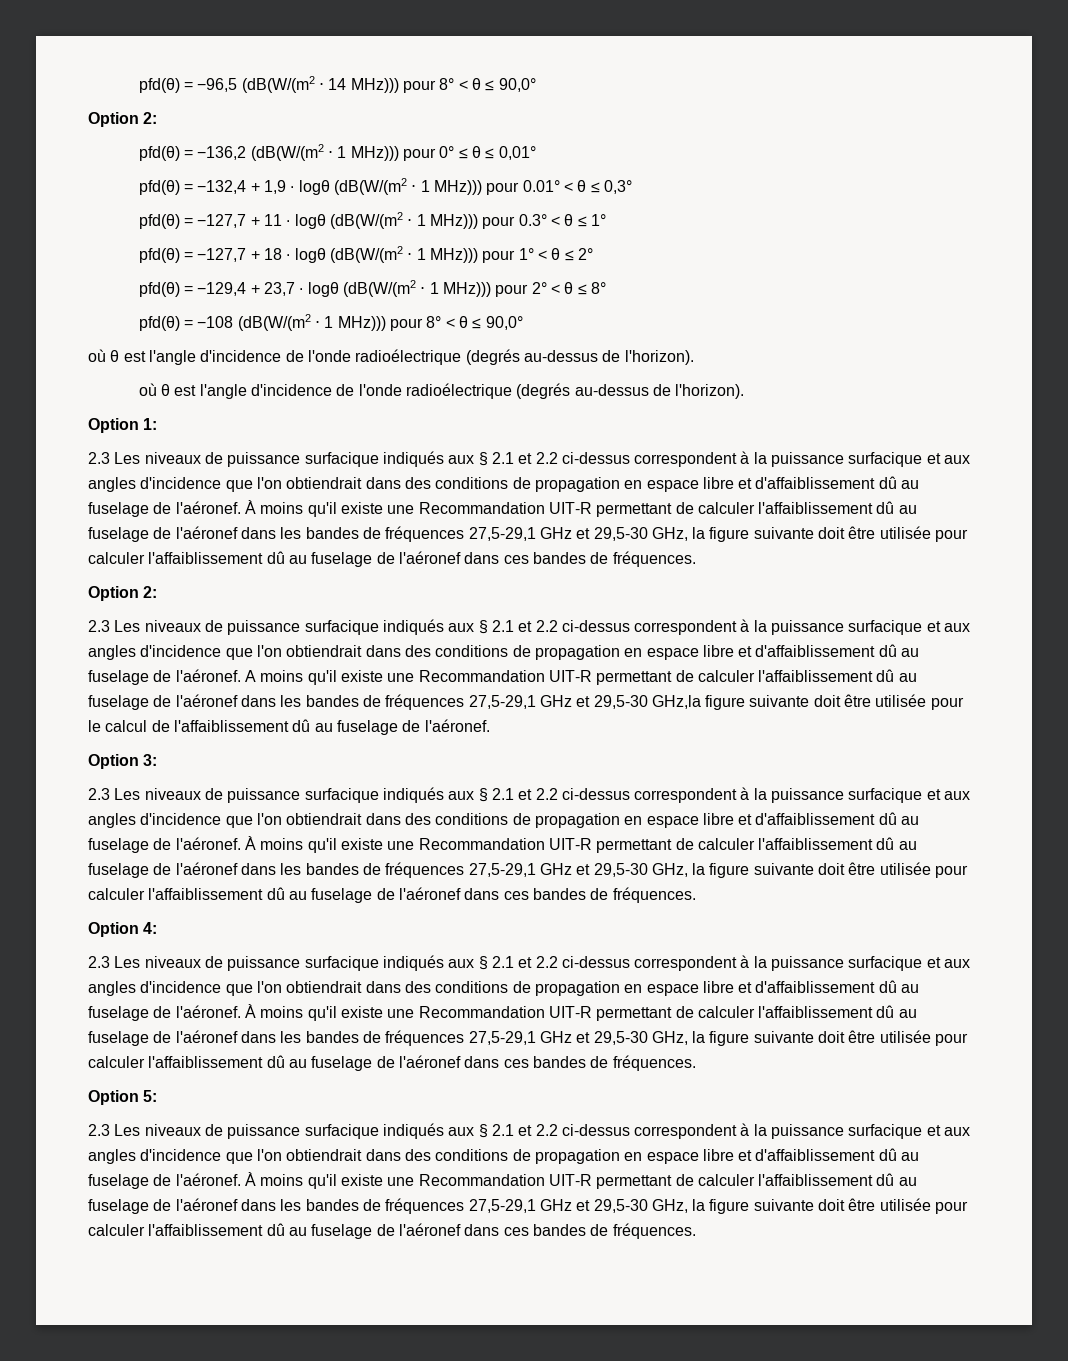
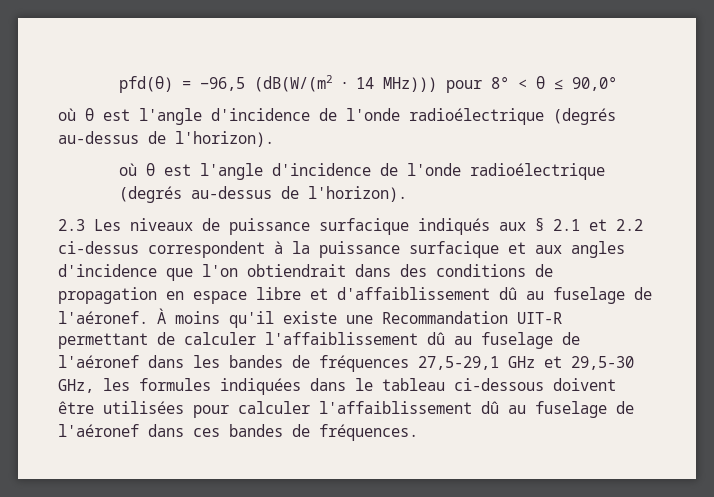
  pfd(θ) = −96,5 (dB(W/(m2 ⋅ 14 MHz))) pour 8° < θ ≤ 90,0°
- Option 2:
- pfd(θ) = −136,2 (dB(W/(m2 ⋅ 1 MHz))) pour 0° ≤ θ ≤ 0,01°
- pfd(θ) = −132,4 + 1,9 ∙ logθ (dB(W/(m2 ⋅ 1 MHz))) pour 0.01° < θ ≤ 0,3°
- pfd(θ) = −127,7 + 11 ∙ logθ (dB(W/(m2 ⋅ 1 MHz))) pour 0.3° < θ ≤ 1°
- pfd(θ) = −127,7 + 18 ∙ logθ (dB(W/(m2 ⋅ 1 MHz))) pour 1° < θ ≤ 2°
- pfd(θ) = −129,4 + 23,7 ∙ logθ (dB(W/(m2 ⋅ 1 MHz))) pour 2° < θ ≤ 8°
- pfd(θ) = −108 (dB(W/(m2 ⋅ 1 MHz))) pour 8° < θ ≤ 90,0°
- Option 1:
- 2.3 Les niveaux de puissance surfacique indiqués aux § 2.1 et 2.2 ci-dessus correspondent à la puissance surfacique et aux angles d'incidence que l'on obtiendrait dans des conditions de propagation en espace libre et d'affaiblissement dû au fuselage de l'aéronef. À moins qu'il existe une Recommandation UIT-R permettant de calculer l'affaiblissement dû au fuselage de l'aéronef dans les bandes de fréquences 27,5-29,1 GHz et 29,5-30 GHz, la figure suivante doit être utilisée pour calculer l'affaiblissement dû au fuselage de l'aéronef dans ces bandes de fréquences.
- Option 2:
- 2.3 Les niveaux de puissance surfacique indiqués aux § 2.1 et 2.2 ci-dessus correspondent à la puissance surfacique et aux angles d'incidence que l'on obtiendrait dans des conditions de propagation en espace libre et d'affaiblissement dû au fuselage de l'aéronef. A moins qu'il existe une Recommandation UIT-R permettant de calculer l'affaiblissement dû au fuselage de l'aéronef dans les bandes de fréquences 27,5-29,1 GHz et 29,5-30 GHz,la figure suivante doit être utilisée pour le calcul de l'affaiblissement dû au fuselage de l'aéronef.
- Option 3:
- 2.3 Les niveaux de puissance surfacique indiqués aux § 2.1 et 2.2 ci-dessus correspondent à la puissance surfacique et aux angles d'incidence que l'on obtiendrait dans des conditions de propagation en espace libre et d'affaiblissement dû au fuselage de l'aéronef. À moins qu'il existe une Recommandation UIT-R permettant de calculer l'affaiblissement dû au fuselage de l'aéronef dans les bandes de fréquences 27,5-29,1 GHz et 29,5-30 GHz, la figure suivante doit être utilisée pour calculer l'affaiblissement dû au fuselage de l'aéronef dans ces bandes de fréquences.
- Option 4:
- 2.3 Les niveaux de puissance surfacique indiqués aux § 2.1 et 2.2 ci-dessus correspondent à la puissance surfacique et aux angles d'incidence que l'on obtiendrait dans des conditions de propagation en espace libre et d'affaiblissement dû au fuselage de l'aéronef. À moins qu'il existe une Recommandation UIT-R permettant de calculer l'affaiblissement dû au fuselage de l'aéronef dans les bandes de fréquences 27,5-29,1 GHz et 29,5-30 GHz, la figure suivante doit être utilisée pour calculer l'affaiblissement dû au fuselage de l'aéronef dans ces bandes de fréquences.
- Option 5:
- 2.3 Les niveaux de puissance surfacique indiqués aux § 2.1 et 2.2 ci-dessus correspondent à la puissance surfacique et aux angles d'incidence que l'on obtiendrait dans des conditions de propagation en espace libre et d'affaiblissement dû au fuselage de l'aéronef. À moins qu'il existe une Recommandation UIT-R permettant de calculer l'affaiblissement dû au fuselage de l'aéronef dans les bandes de fréquences 27,5-29,1 GHz et 29,5-30 GHz, la figure suivante doit être utilisée pour calculer l'affaiblissement dû au fuselage de l'aéronef dans ces bandes de fréquences.
+ 2.3 Les niveaux de puissance surfacique indiqués aux § 2.1 et 2.2 ci-dessus correspondent à la puissance surfacique et aux angles d'incidence que l'on obtiendrait dans des conditions de propagation en espace libre et d'affaiblissement dû au fuselage de l'aéronef. À moins qu'il existe une Recommandation UIT-R permettant de calculer l'affaiblissement dû au fuselage de l'aéronef dans les bandes de fréquences 27,5-29,1 GHz et 29,5-30 GHz, les formules indiquées dans le tableau ci-dessous doivent être utilisées pour calculer l'affaiblissement dû au fuselage de l'aéronef dans ces bandes de fréquences.

